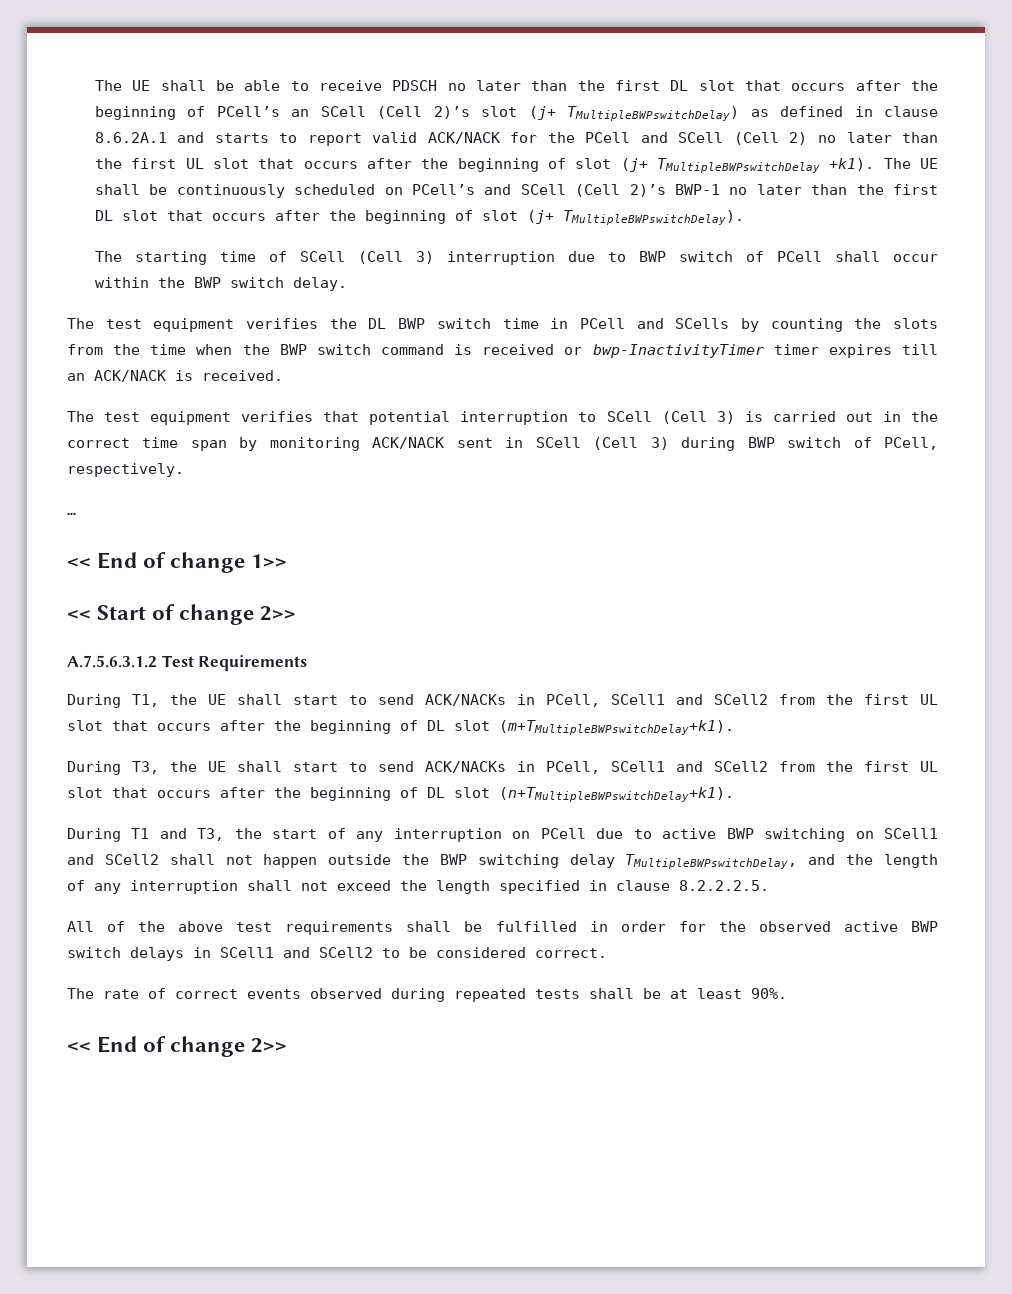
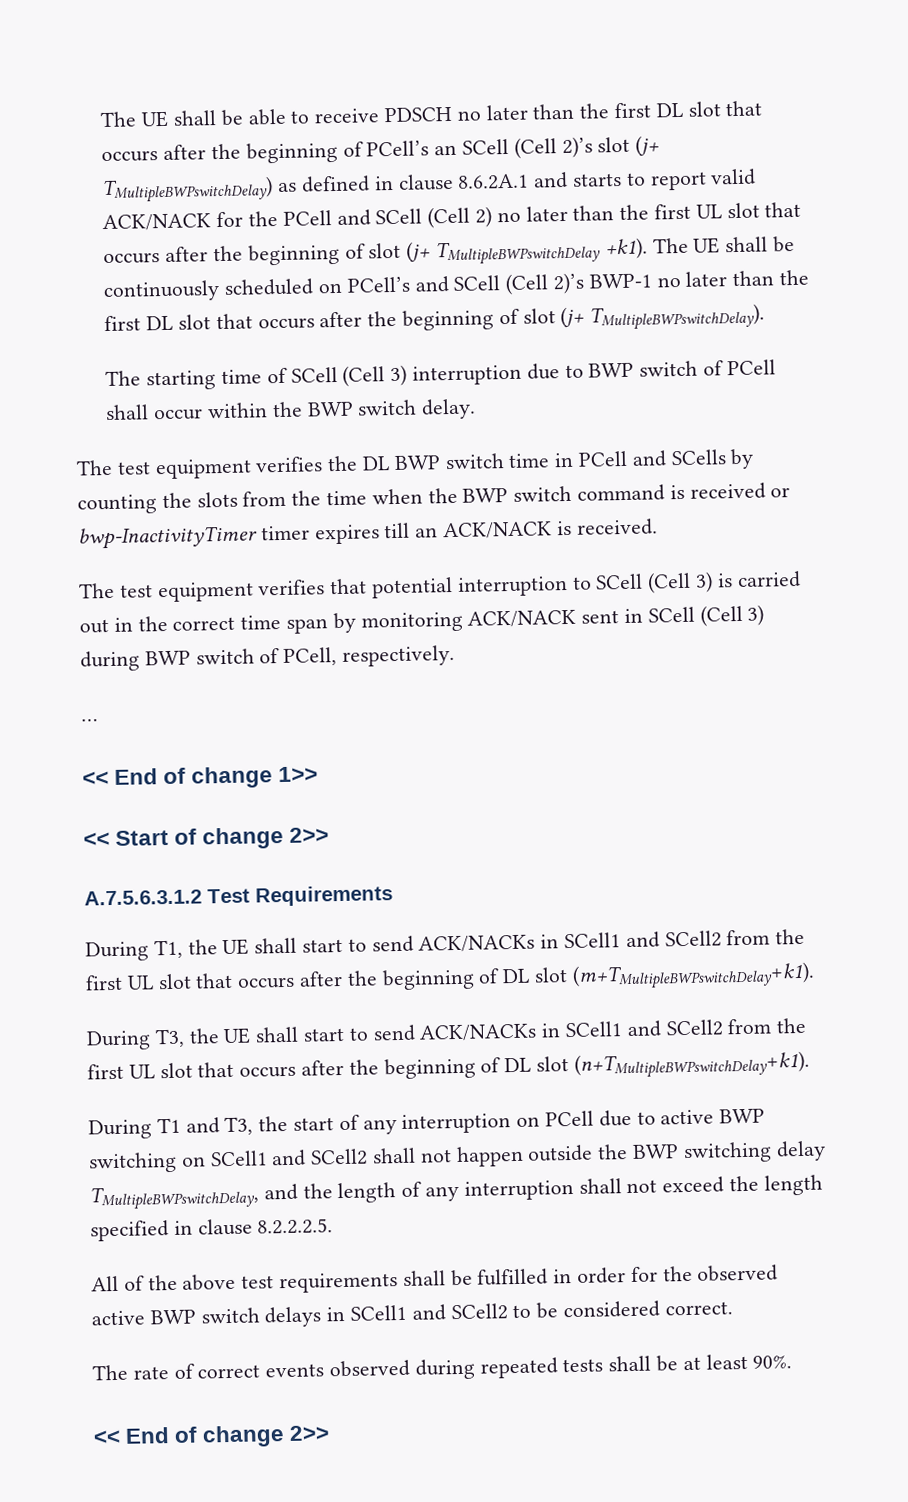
- During T1, the UE shall start to send ACK/NACKs in PCell, SCell1 and SCell2 from the first UL slot that occurs after the beginning of DL slot (m+TMultipleBWPswitchDelay+k1).
+ During T1, the UE shall start to send ACK/NACKs in SCell1 and SCell2 from the first UL slot that occurs after the beginning of DL slot (m+TMultipleBWPswitchDelay+k1).
- During T3, the UE shall start to send ACK/NACKs in PCell, SCell1 and SCell2 from the first UL slot that occurs after the beginning of DL slot (n+TMultipleBWPswitchDelay+k1).
+ During T3, the UE shall start to send ACK/NACKs in SCell1 and SCell2 from the first UL slot that occurs after the beginning of DL slot (n+TMultipleBWPswitchDelay+k1).

